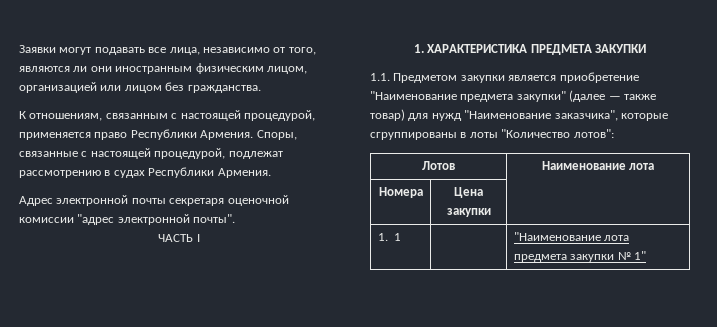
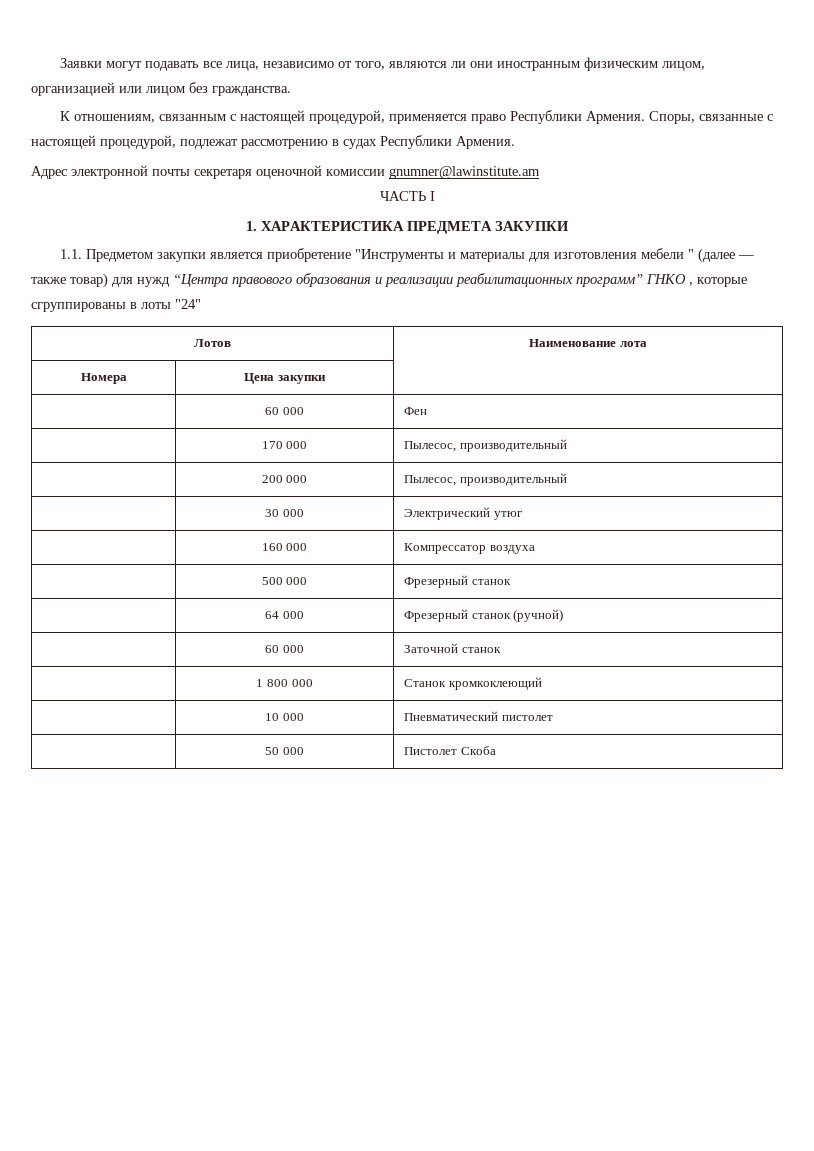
- Адрес электронной почты секретаря оценочной комиссии "адрес электронной почты".
+ Адрес электронной почты секретаря оценочной комиссии gnumner@lawinstitute.am
- 1.1. Предметом закупки является приобретение "Наименование предмета закупки" (далее — также товар) для нужд "Наименование заказчика", которые сгруппированы в лоты "Количество лотов":
+ 1.1. Предметом закупки является приобретение "Инструменты и материалы для изготовления мебели " (далее — также товар) для нужд “Центра правового образования и реализации реабилитационных программ” ГНКО , которые сгруппированы в лоты "24"
- 1. 1 | | "Наименование лота предмета закупки № 1"
+ | 60 000 | Фен
+ | 170 000 | Пылесос, производительный
+ | 200 000 | Пылесос, производительный
+ | 30 000 | Электрический утюг
+ | 160 000 | Компрессатор воздуха
+ | 500 000 | Фрезерный станок
+ | 64 000 | Фрезерный станок (ручной)
+ | 60 000 | Заточной станок
+ | 1 800 000 | Станок кромкоклеющий
+ | 10 000 | Пневматический пистолет
+ | 50 000 | Пистолет Скоба

